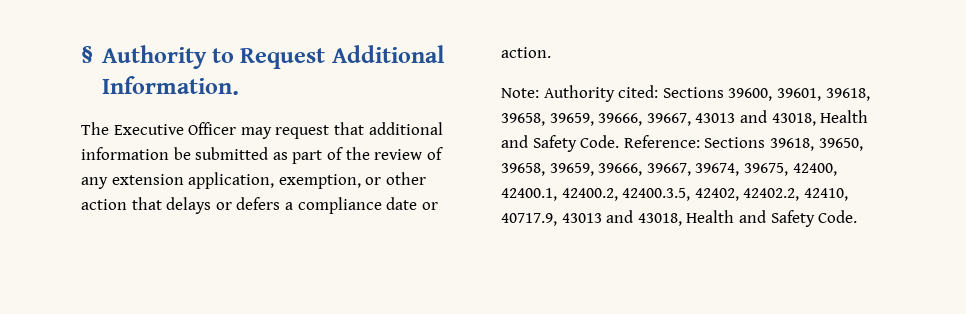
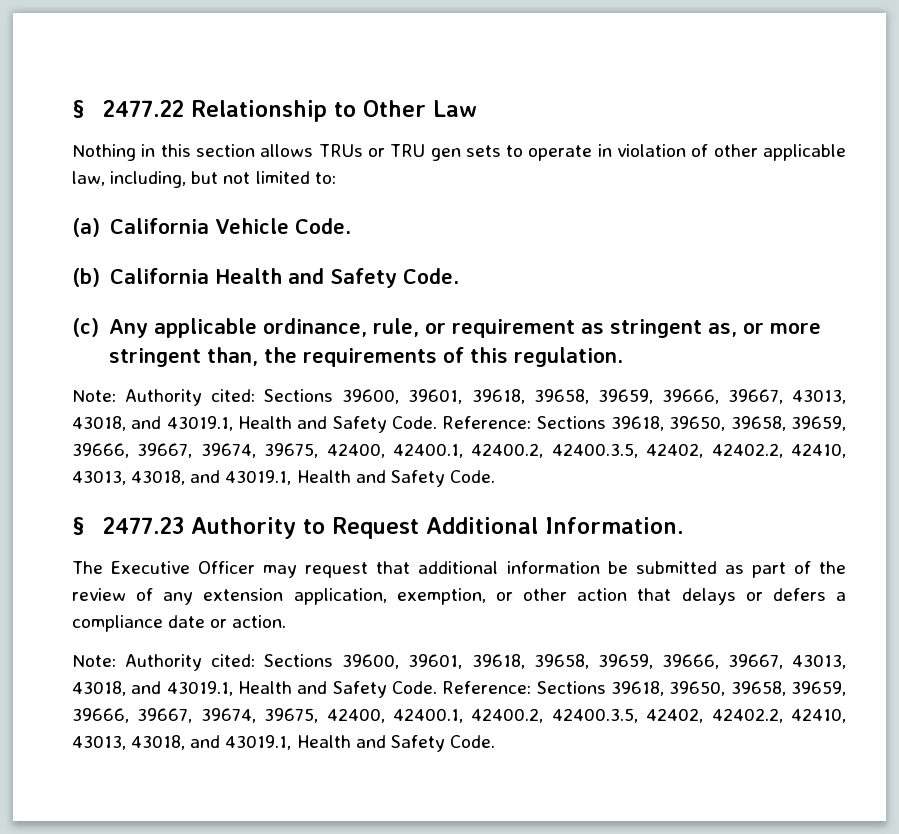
- § Authority to Request Additional Information.
+ § 2477.22 Relationship to Other Law
+ Nothing in this section allows TRUs or TRU gen sets to operate in violation of other applicable law, including, but not limited to:
+ (a) California Vehicle Code.
+ (b) California Health and Safety Code.
+ (c) Any applicable ordinance, rule, or requirement as stringent as, or more stringent than, the requirements of this regulation.
+ Note: Authority cited: Sections 39600, 39601, 39618, 39658, 39659, 39666, 39667, 43013, 43018, and 43019.1, Health and Safety Code. Reference: Sections 39618, 39650, 39658, 39659, 39666, 39667, 39674, 39675, 42400, 42400.1, 42400.2, 42400.3.5, 42402, 42402.2, 42410, 43013, 43018, and 43019.1, Health and Safety Code.
+ § 2477.23 Authority to Request Additional Information.
  The Executive Officer may request that additional information be submitted as part of the review of any extension application, exemption, or other action that delays or defers a compliance date or action.
- Note: Authority cited: Sections 39600, 39601, 39618, 39658, 39659, 39666, 39667, 43013 and 43018, Health and Safety Code. Reference: Sections 39618, 39650, 39658, 39659, 39666, 39667, 39674, 39675, 42400, 42400.1, 42400.2, 42400.3.5, 42402, 42402.2, 42410, 40717.9, 43013 and 43018, Health and Safety Code.
+ Note: Authority cited: Sections 39600, 39601, 39618, 39658, 39659, 39666, 39667, 43013, 43018, and 43019.1, Health and Safety Code. Reference: Sections 39618, 39650, 39658, 39659, 39666, 39667, 39674, 39675, 42400, 42400.1, 42400.2, 42400.3.5, 42402, 42402.2, 42410, 43013, 43018, and 43019.1, Health and Safety Code.

